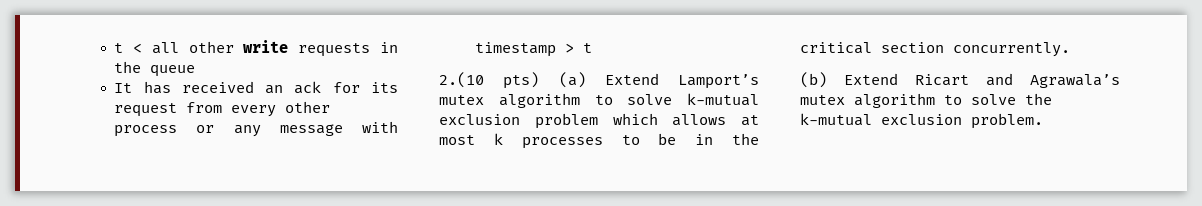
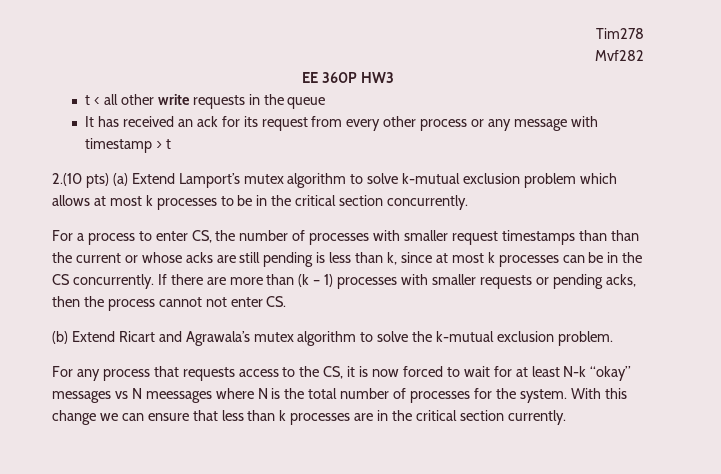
+ Tim278
+ Mvf282
+ EE 360P HW3
+ For a process to enter CS, the number of processes with smaller request timestamps than than the current or whose acks are still pending is less than k, since at most k processes can be in the CS concurrently. If there are more than (k – 1) processes with smaller requests or pending acks, then the process cannot not enter CS.
+ For any process that requests access to the CS, it is now forced to wait for at least N-k “okay” messages vs N meessages where N is the total number of processes for the system. With this change we can ensure that less than k processes are in the critical section currently.

